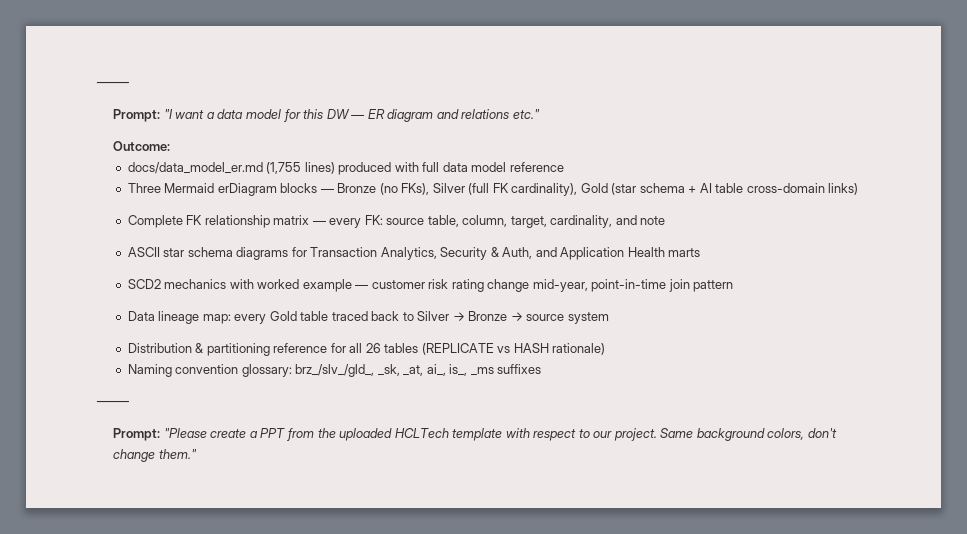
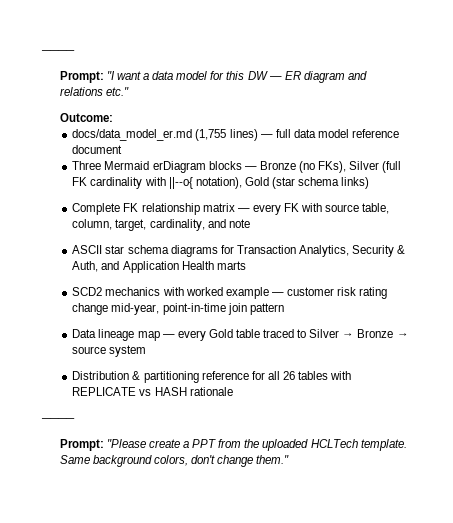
- docs/data_model_er.md (1,755 lines) produced with full data model reference
+ docs/data_model_er.md (1,755 lines) — full data model reference document
- Three Mermaid erDiagram blocks — Bronze (no FKs), Silver (full FK cardinality), Gold (star schema + AI table cross-domain links)
+ Three Mermaid erDiagram blocks — Bronze (no FKs), Silver (full FK cardinality with ||--o{ notation), Gold (star schema links)
- Complete FK relationship matrix — every FK: source table, column, target, cardinality, and note
+ Complete FK relationship matrix — every FK with source table, column, target, cardinality, and note
- Data lineage map: every Gold table traced back to Silver → Bronze → source system
+ Data lineage map — every Gold table traced to Silver → Bronze → source system
- Distribution & partitioning reference for all 26 tables (REPLICATE vs HASH rationale)
- Naming convention glossary: brz_/slv_/gld_, _sk, _at, ai_, is_, _ms suffixes
+ Distribution & partitioning reference for all 26 tables with REPLICATE vs HASH rationale
- Prompt: "Please create a PPT from the uploaded HCLTech template with respect to our project.
+ Prompt: "Please create a PPT from the uploaded HCLTech template.

